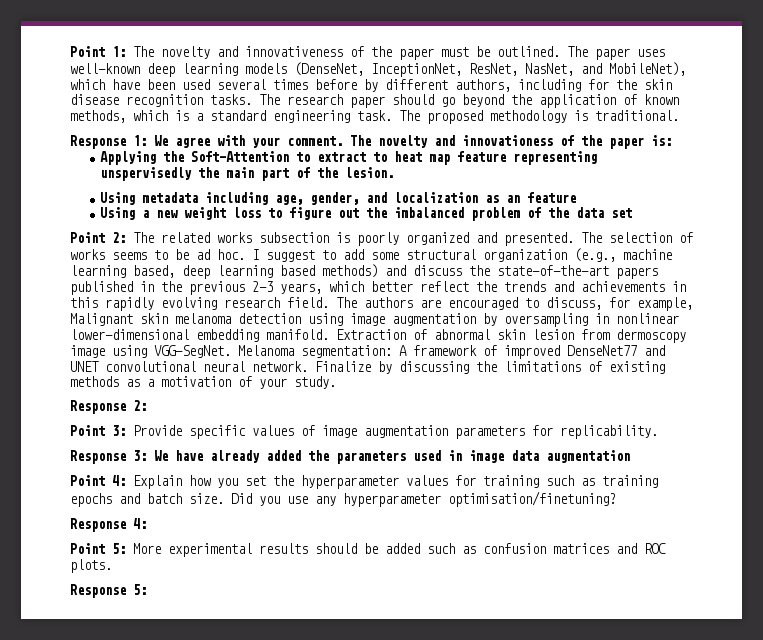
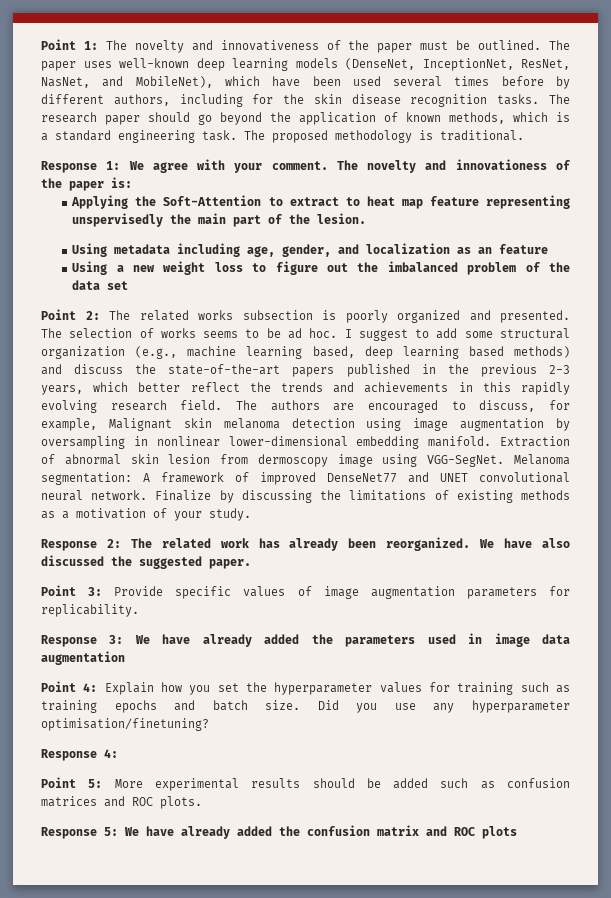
- Response 2:
+ Response 2: The related work has already been reorganized. We have also discussed the suggested paper.
- Response 5:
+ Response 5: We have already added the confusion matrix and ROC plots

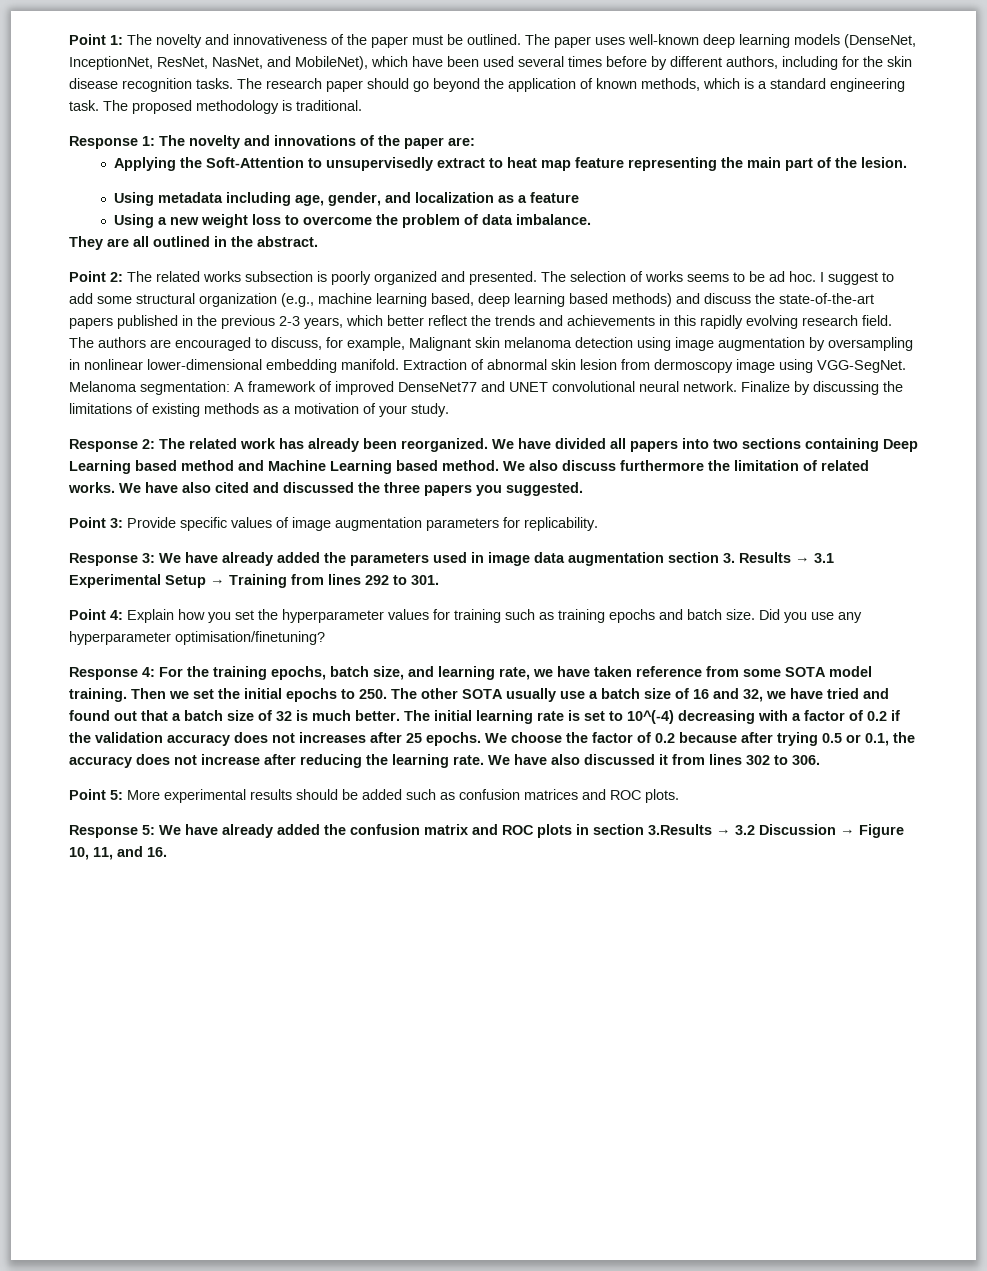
- Response 1: We agree with your comment. The novelty and innovationess of the paper is:
+ Response 1: The novelty and innovations of the paper are:
- Applying the Soft-Attention to extract to heat map feature representing unspervisedly the main part of the lesion.
+ Applying the Soft-Attention to unsupervisedly extract to heat map feature representing the main part of the lesion.
- Using metadata including age, gender, and localization as an feature
+ Using metadata including age, gender, and localization as a feature
- Using a new weight loss to figure out the imbalanced problem of the data set
+ Using a new weight loss to overcome the problem of data imbalance.
+ They are all outlined in the abstract.
- We have also discussed the suggested paper.
+ We have divided all papers into two sections containing Deep Learning based method and Machine Learning based method. We also discuss furthermore the limitation of related works. We have also cited and discussed the three papers you suggested.
- Response 3: We have already added the parameters used in image data augmentation
+ Response 3: We have already added the parameters used in image data augmentation section 3. Results → 3.1 Experimental Setup → Training from lines 292 to 301.
- Response 4:
+ Response 4: For the training epochs, batch size, and learning rate, we have taken reference from some SOTA model training. Then we set the initial epochs to 250. The other SOTA usually use a batch size of 16 and 32, we have tried and found out that a batch size of 32 is much better. The initial learning rate is set to 10^(-4) decreasing with a factor of 0.2 if the validation accuracy does not increases after 25 epochs. We choose the factor of 0.2 because after trying 0.5 or 0.1, the accuracy does not increase after reducing the learning rate. We have also discussed it from lines 302 to 306.
- Response 5: We have already added the confusion matrix and ROC plots
+ Response 5: We have already added the confusion matrix and ROC plots in section 3.Results → 3.2 Discussion → Figure 10, 11, and 16.

